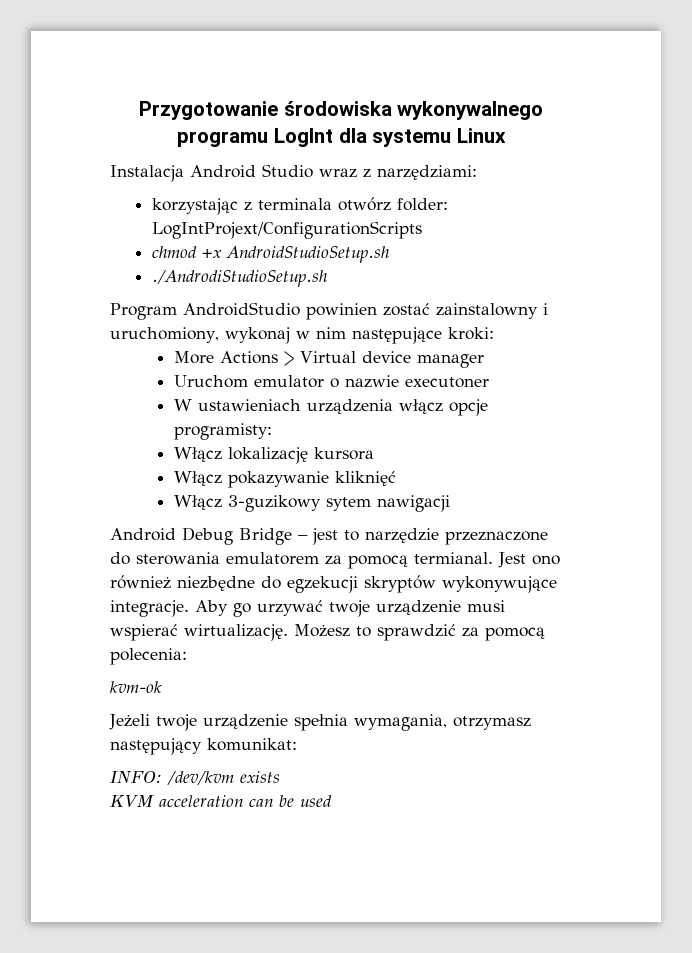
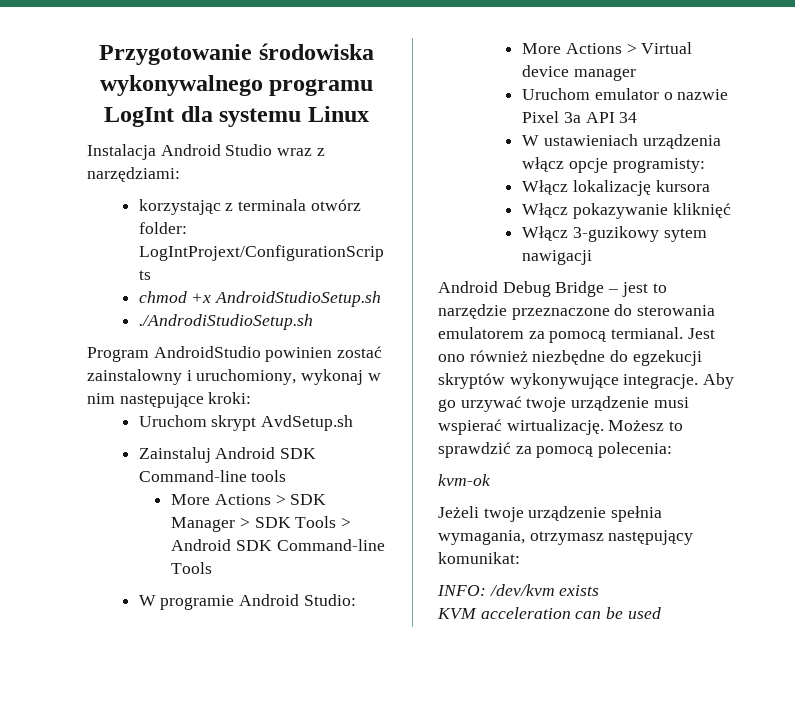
+ Uruchom skrypt AvdSetup.sh
+ Zainstaluj Android SDK Command-line tools
+ More Actions > SDK Manager > SDK Tools > Android SDK Command-line Tools
+ W programie Android Studio:
- Uruchom emulator o nazwie executoner
+ Uruchom emulator o nazwie Pixel 3a API 34

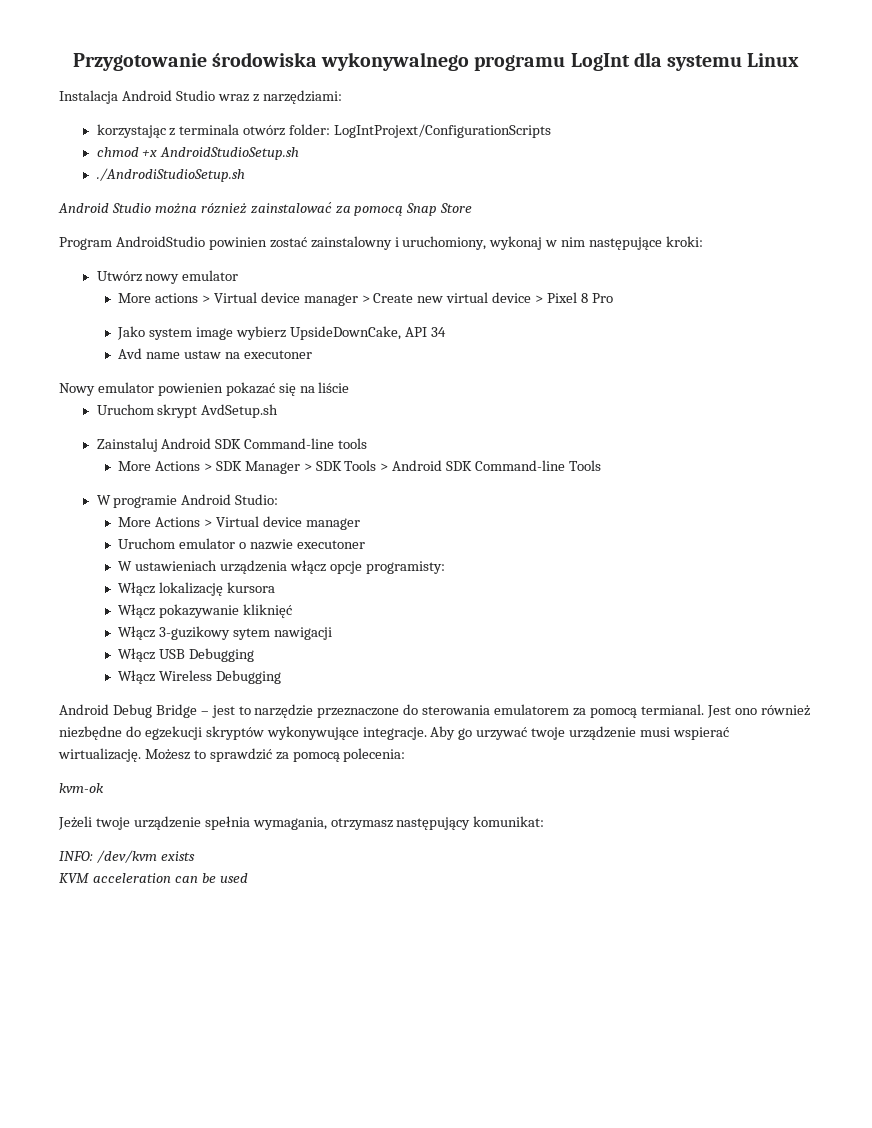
+ Android Studio można róznież zainstalować za pomocą Snap Store
+ Utwórz nowy emulator
+ More actions > Virtual device manager > Create new virtual device > Pixel 8 Pro
+ Jako system image wybierz UpsideDownCake, API 34
+ Avd name ustaw na executoner
+ Nowy emulator powienien pokazać się na liście
- Uruchom emulator o nazwie Pixel 3a API 34
+ Uruchom emulator o nazwie executoner
+ Włącz USB Debugging
+ Włącz Wireless Debugging

